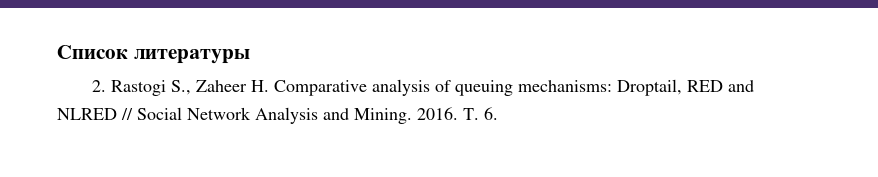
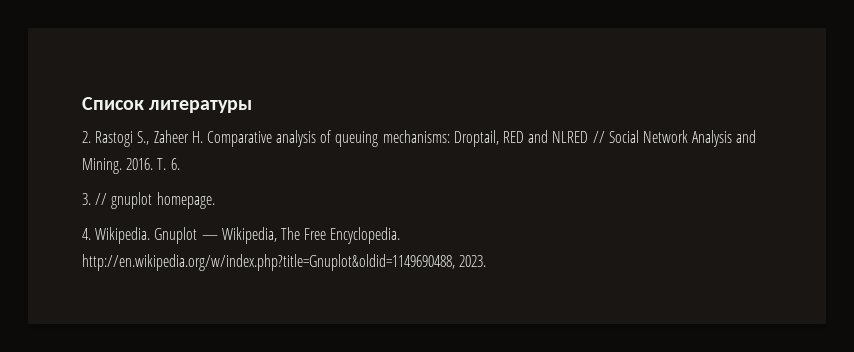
+ 3. // gnuplot homepage.
+ 4. Wikipedia. Gnuplot — Wikipedia, The Free Encyclopedia. http://en.wikipedia.org/w/index.php?title=Gnuplot&oldid=1149690488, 2023.

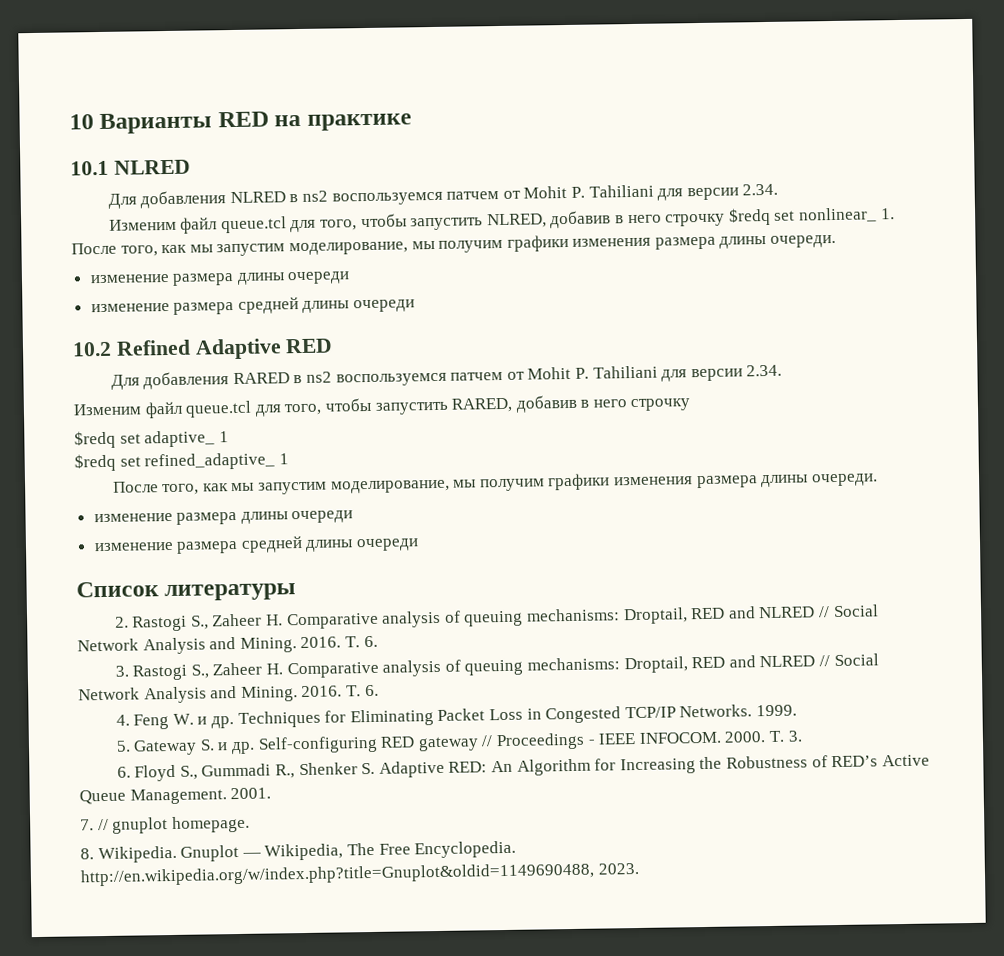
+ 10 Варианты RED на практике
+ 10.1 NLRED
+ Для добавления NLRED в ns2 воспользуемся патчем от Mohit P. Tahiliani для версии 2.34.
+ Изменим файл queue.tcl для того, чтобы запустить NLRED, добавив в него строчку $redq set nonlinear_ 1. После того, как мы запустим моделирование, мы получим графики изменения размера длины очереди.
+ изменение размера длины очереди
+ изменение размера средней длины очереди
+ 10.2 Refined Adaptive RED
+ Для добавления RARED в ns2 воспользуемся патчем от Mohit P. Tahiliani для версии 2.34.
+ Изменим файл queue.tcl для того, чтобы запустить RARED, добавив в него строчку
+ $redq set adaptive_ 1
+ $redq set refined_adaptive_ 1
+ После того, как мы запустим моделирование, мы получим графики изменения размера длины очереди.
+ изменение размера длины очереди
+ изменение размера средней длины очереди
- 3. // gnuplot homepage.
+ 3. Rastogi S., Zaheer H. Comparative analysis of queuing mechanisms: Droptail, RED and NLRED // Social Network Analysis and Mining. 2016. Т. 6.
+ 4. Feng W. и др. Techniques for Eliminating Packet Loss in Congested TCP/IP Networks. 1999.
+ 5. Gateway S. и др. Self-configuring RED gateway // Proceedings - IEEE INFOCOM. 2000. Т. 3.
+ 6. Floyd S., Gummadi R., Shenker S. Adaptive RED: An Algorithm for Increasing the Robustness of RED’s Active Queue Management. 2001.
+ 7. // gnuplot homepage.
- 4. Wikipedia.
+ 8. Wikipedia.

